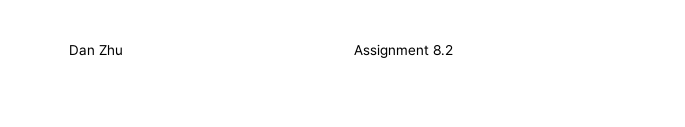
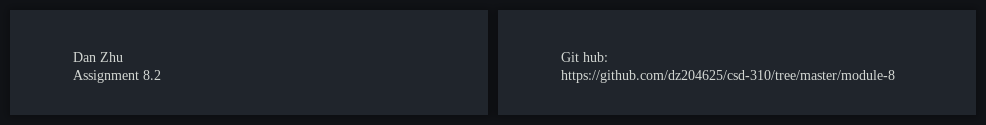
+ Git hub: https://github.com/dz204625/csd-310/tree/master/module-8

